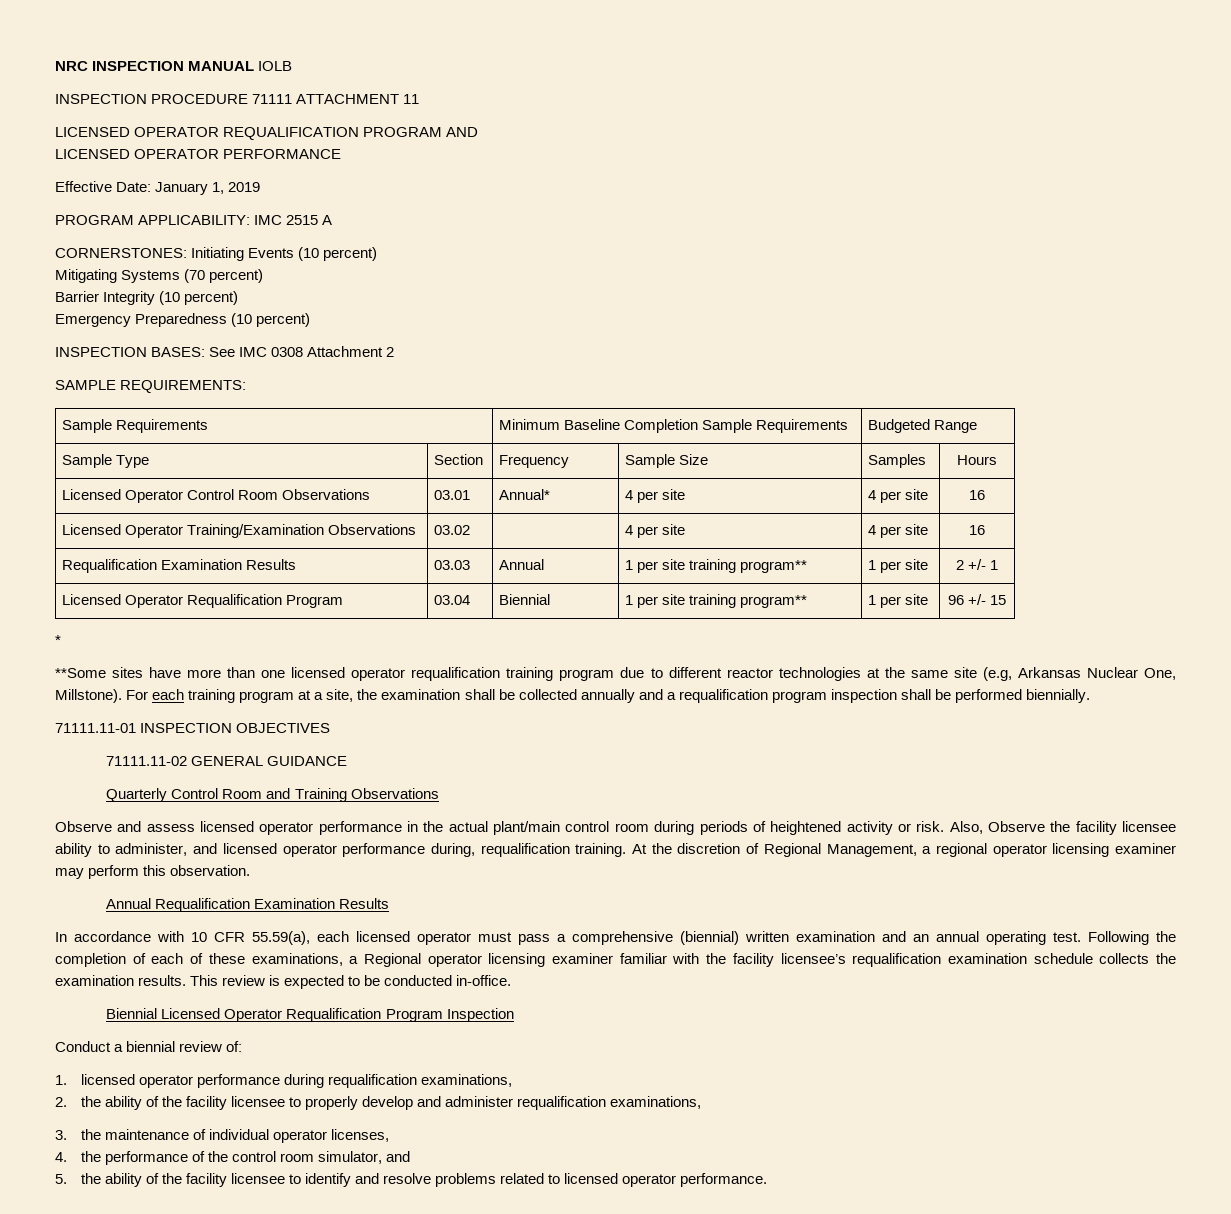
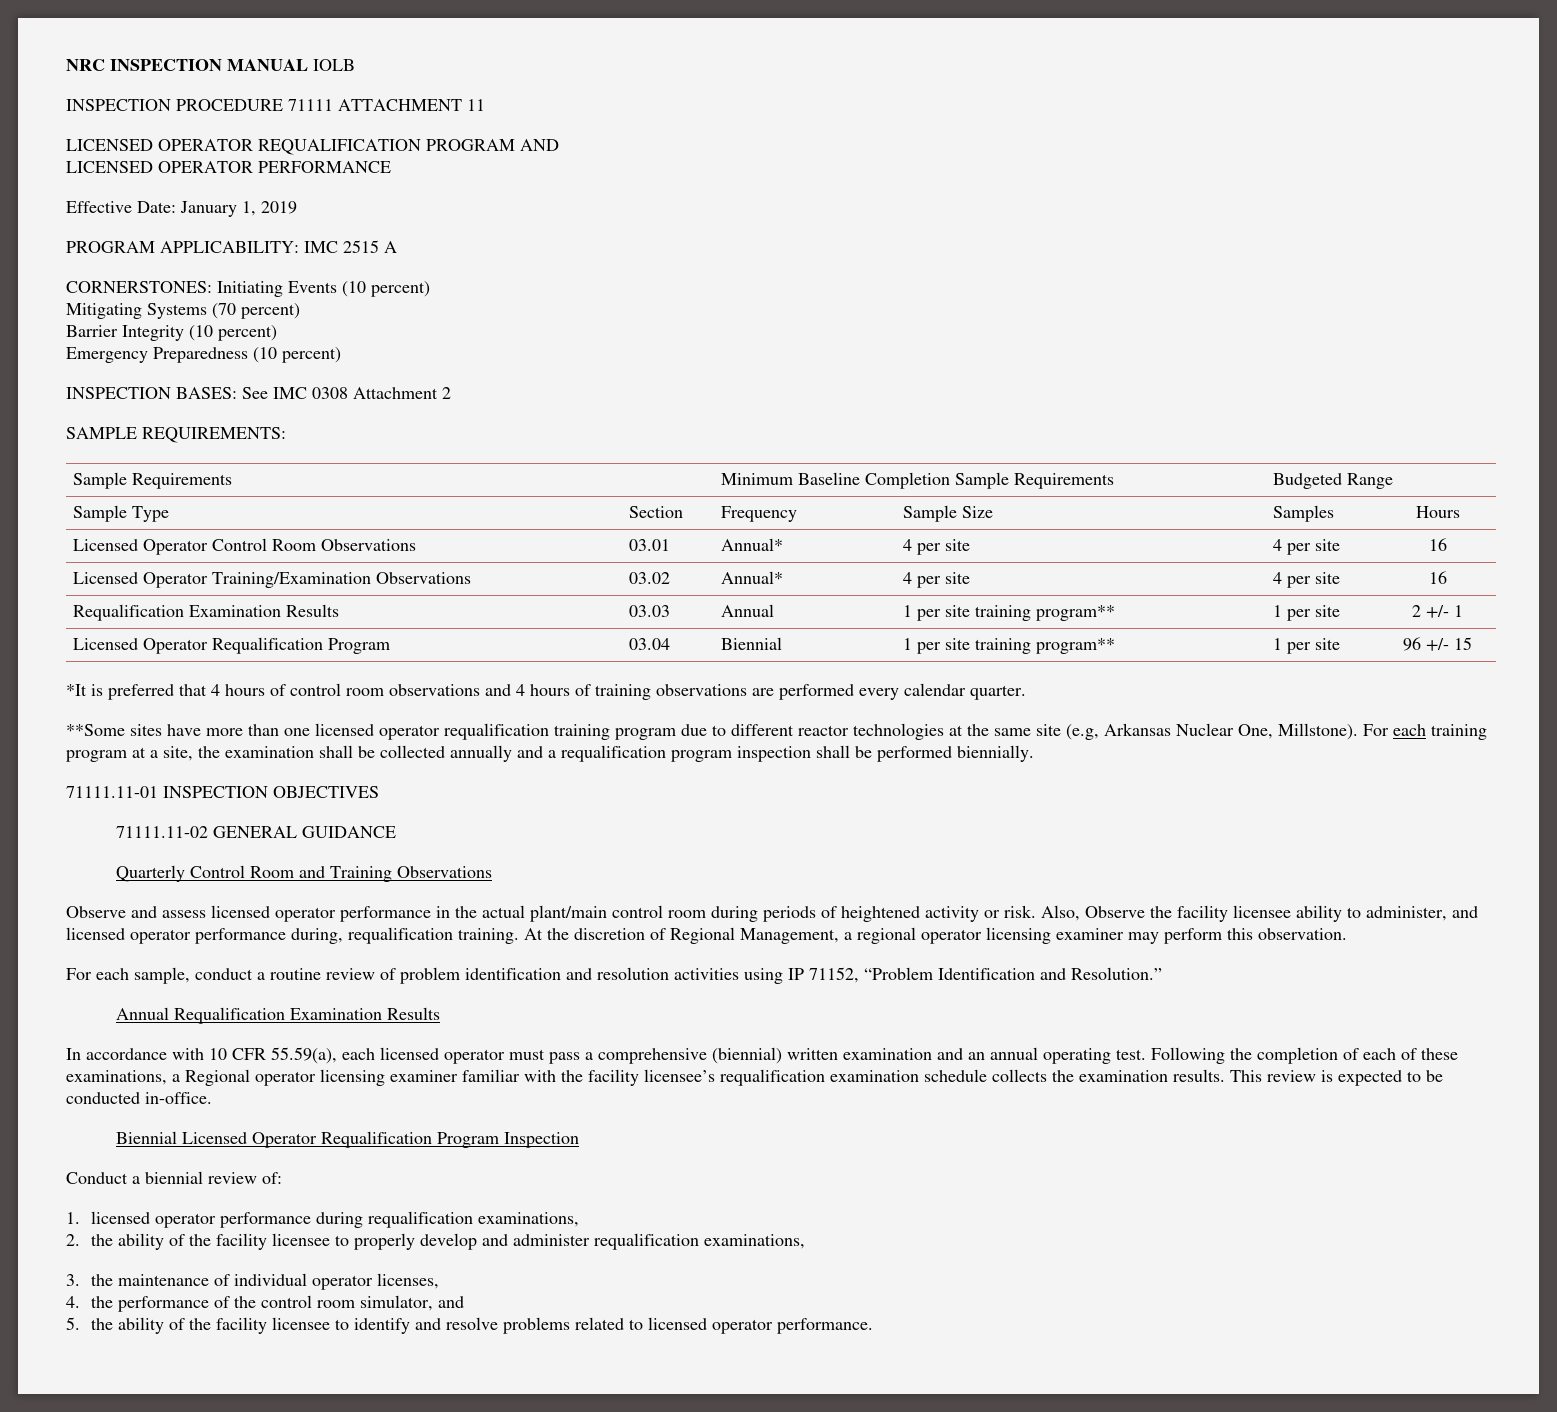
- Licensed Operator Training/Examination Observations | 03.02 | | 4 per site | 4 per site | 16
+ Licensed Operator Training/Examination Observations | 03.02 | Annual* | 4 per site | 4 per site | 16
- *
+ *It is preferred that 4 hours of control room observations and 4 hours of training observations are performed every calendar quarter.
+ For each sample, conduct a routine review of problem identification and resolution activities using IP 71152, “Problem Identification and Resolution.”

